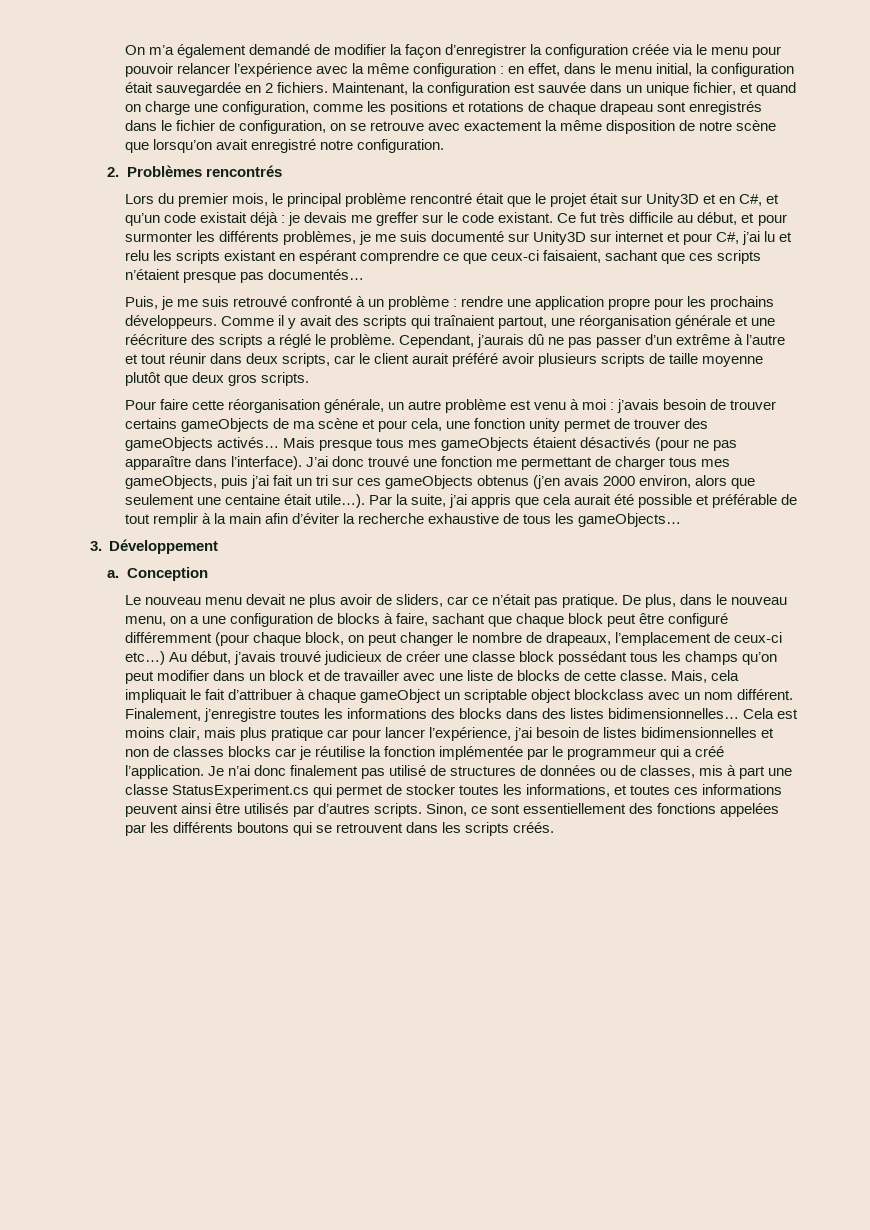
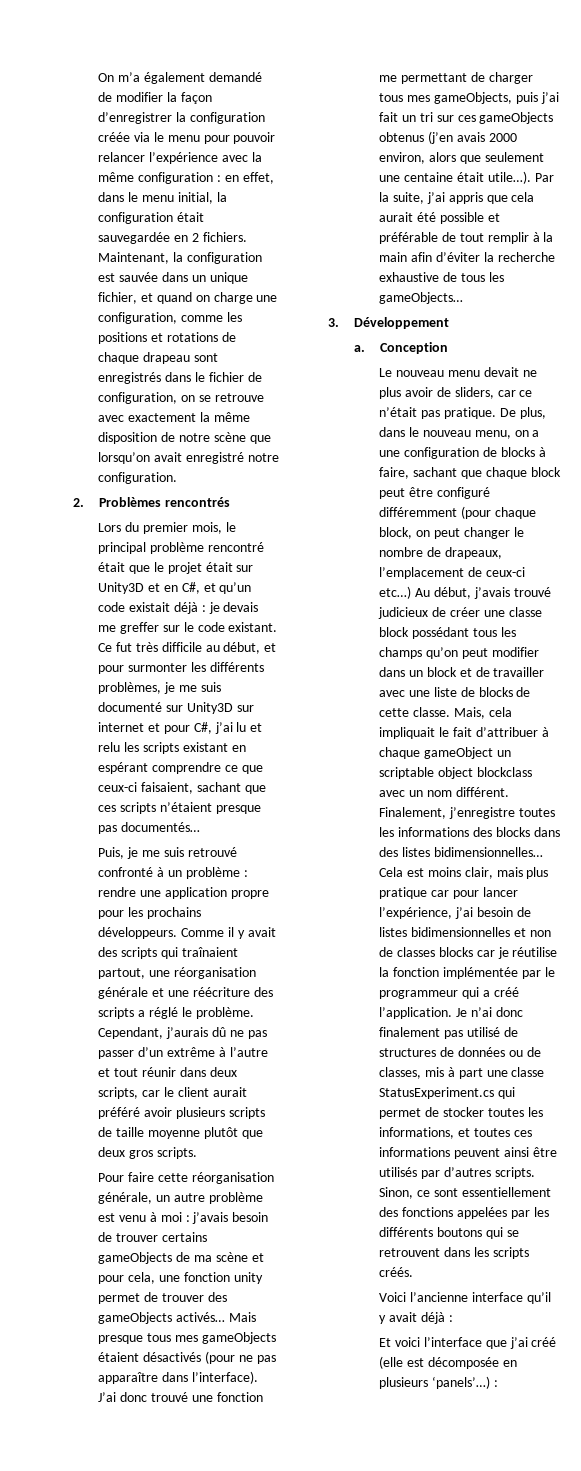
+ Voici l’ancienne interface qu’il y avait déjà :
+ Et voici l’interface que j’ai créé (elle est décomposée en plusieurs ‘panels’…) :

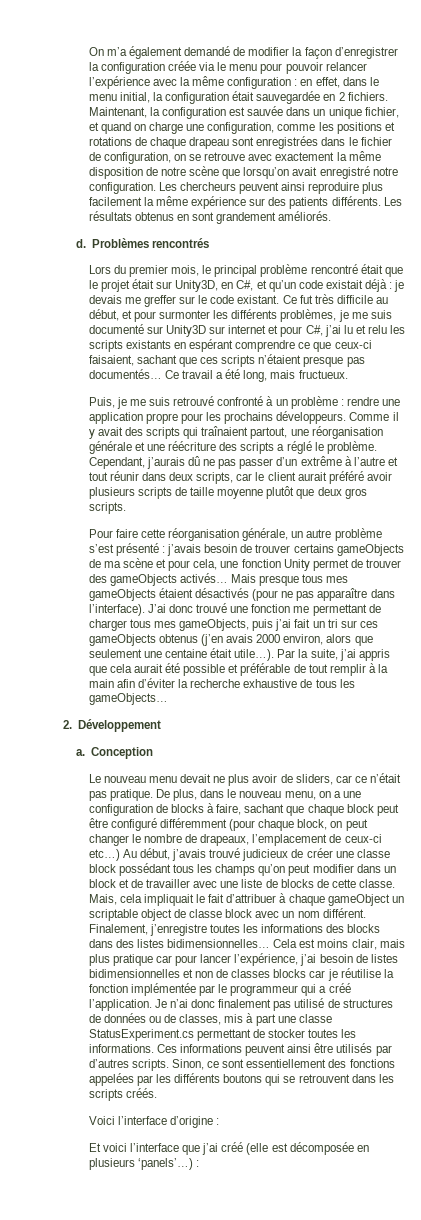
- Maintenant, la configuration est sauvée dans un unique fichier, et quand on charge une configuration, comme les positions et rotations de chaque drapeau sont enregistrés dans le fichier de configuration, on se retrouve avec exactement la même disposition de notre scène que lorsqu’on avait enregistré notre configuration.
- 2. Problèmes rencontrés
+ Maintenant, la configuration est sauvée dans un unique fichier, et quand on charge une configuration, comme les positions et rotations de chaque drapeau sont enregistrées dans le fichier de configuration, on se retrouve avec exactement la même disposition de notre scène que lorsqu’on avait enregistré notre configuration. Les chercheurs peuvent ainsi reproduire plus facilement la même expérience sur des patients différents. Les résultats obtenus en sont grandement améliorés.
+ d. Problèmes rencontrés
- Lors du premier mois, le principal problème rencontré était que le projet était sur Unity3D et en C#, et qu’un code existait déjà : je devais me greffer sur le code existant.
+ Lors du premier mois, le principal problème rencontré était que le projet était sur Unity3D, en C#, et qu’un code existait déjà : je devais me greffer sur le code existant.
- Ce fut très difficile au début, et pour surmonter les différents problèmes, je me suis documenté sur Unity3D sur internet et pour C#, j’ai lu et relu les scripts existant en espérant comprendre ce que ceux-ci faisaient, sachant que ces scripts n’étaient presque pas documentés…
+ Ce fut très difficile au début, et pour surmonter les différents problèmes, je me suis documenté sur Unity3D sur internet et pour C#, j’ai lu et relu les scripts existants en espérant comprendre ce que ceux-ci faisaient, sachant que ces scripts n’étaient presque pas documentés… Ce travail a été long, mais fructueux.
- Pour faire cette réorganisation générale, un autre problème est venu à moi : j’avais besoin de trouver certains gameObjects de ma scène et pour cela, une fonction unity permet de trouver des gameObjects activés…
+ Pour faire cette réorganisation générale, un autre problème s’est présenté : j’avais besoin de trouver certains gameObjects de ma scène et pour cela, une fonction Unity permet de trouver des gameObjects activés…
- 3. Développement
+ 2. Développement
- Mais, cela impliquait le fait d’attribuer à chaque gameObject un scriptable object blockclass avec un nom différent.
+ Mais, cela impliquait le fait d’attribuer à chaque gameObject un scriptable object de classe block avec un nom différent.
- Je n’ai donc finalement pas utilisé de structures de données ou de classes, mis à part une classe StatusExperiment.cs qui permet de stocker toutes les informations, et toutes ces informations peuvent ainsi être utilisés par d’autres scripts.
+ Je n’ai donc finalement pas utilisé de structures de données ou de classes, mis à part une classe StatusExperiment.cs permettant de stocker toutes les informations. Ces informations peuvent ainsi être utilisés par d’autres scripts.
- Voici l’ancienne interface qu’il y avait déjà :
+ Voici l’interface d’origine :

